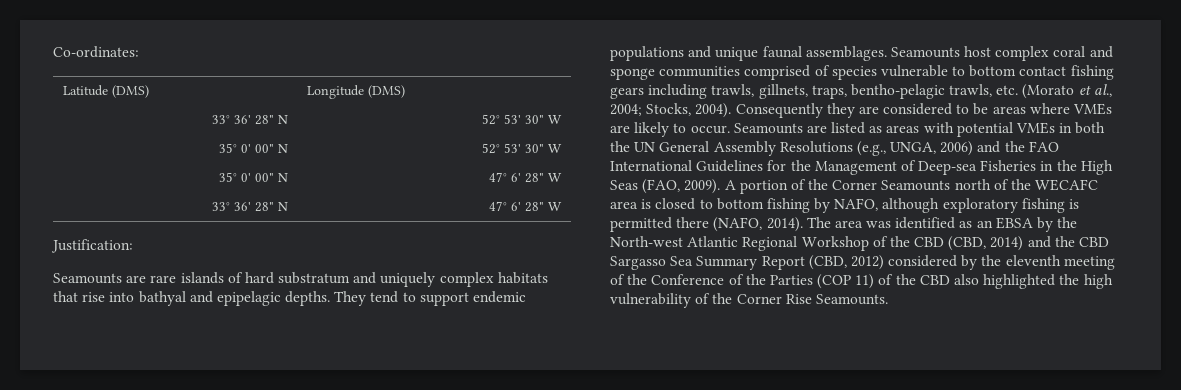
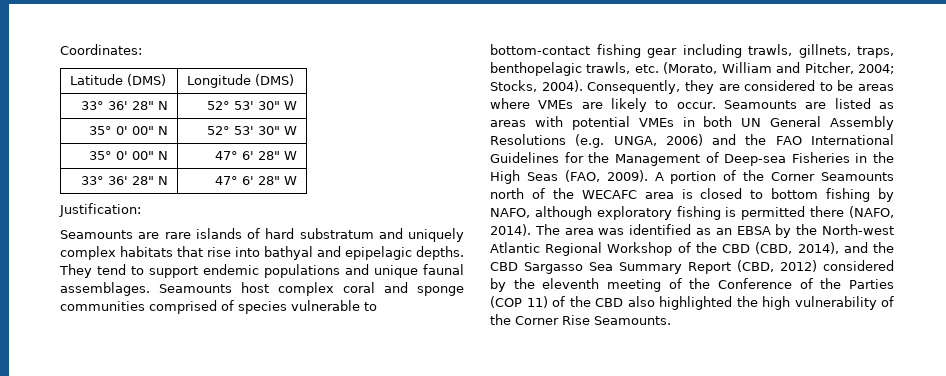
- Co-ordinates:
+ Coordinates:
- Seamounts host complex coral and sponge communities comprised of species vulnerable to bottom contact fishing gears including trawls, gillnets, traps, bentho-pelagic trawls, etc. (Morato et al., 2004; Stocks, 2004).
+ Seamounts host complex coral and sponge communities comprised of species vulnerable to bottom-contact fishing gear including trawls, gillnets, traps, benthopelagic trawls, etc. (Morato, William and Pitcher, 2004; Stocks, 2004).
- Consequently they are considered to be areas where VMEs are likely to occur.
+ Consequently, they are considered to be areas where VMEs are likely to occur.
- Seamounts are listed as areas with potential VMEs in both the UN General Assembly Resolutions (e.g., UNGA, 2006) and the FAO International Guidelines for the Management of Deep-sea Fisheries in the High Seas (FAO, 2009).
+ Seamounts are listed as areas with potential VMEs in both UN General Assembly Resolutions (e.g. UNGA, 2006) and the FAO International Guidelines for the Management of Deep-sea Fisheries in the High Seas (FAO, 2009).
- The area was identified as an EBSA by the North-west Atlantic Regional Workshop of the CBD (CBD, 2014) and the CBD Sargasso Sea Summary Report (CBD, 2012) considered by the eleventh meeting of the Conference of the Parties (COP 11) of the CBD also highlighted the high vulnerability of the Corner Rise Seamounts.
+ The area was identified as an EBSA by the North-west Atlantic Regional Workshop of the CBD (CBD, 2014), and the CBD Sargasso Sea Summary Report (CBD, 2012) considered by the eleventh meeting of the Conference of the Parties (COP 11) of the CBD also highlighted the high vulnerability of the Corner Rise Seamounts.

